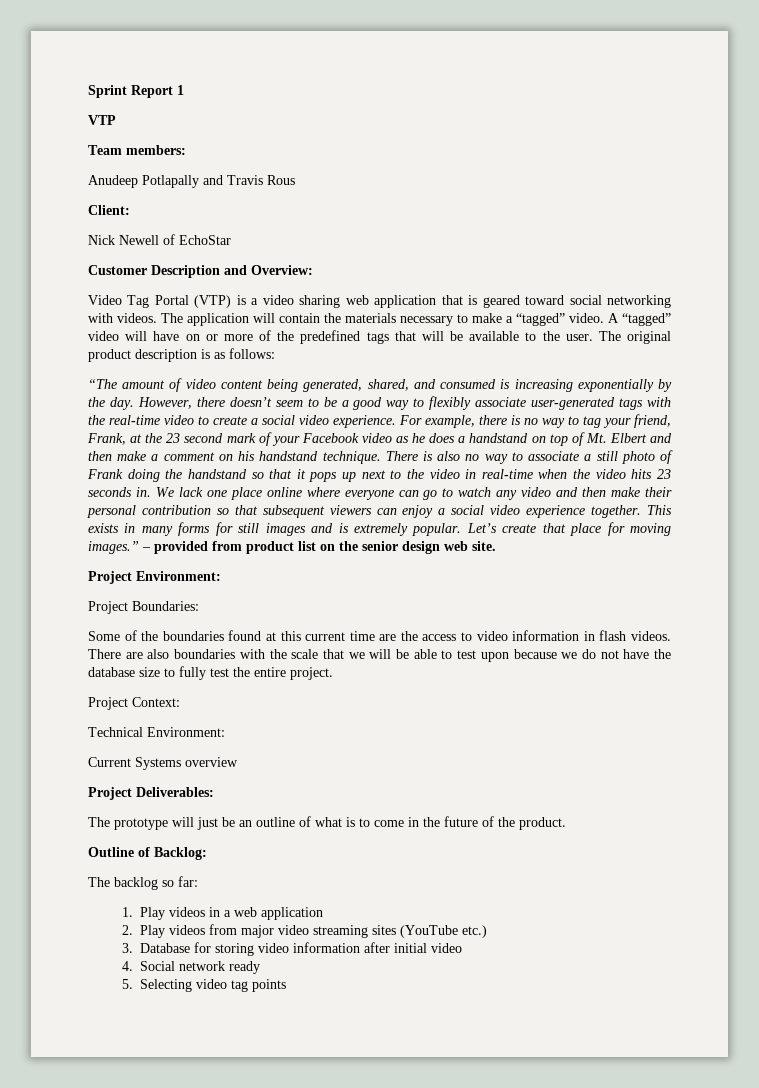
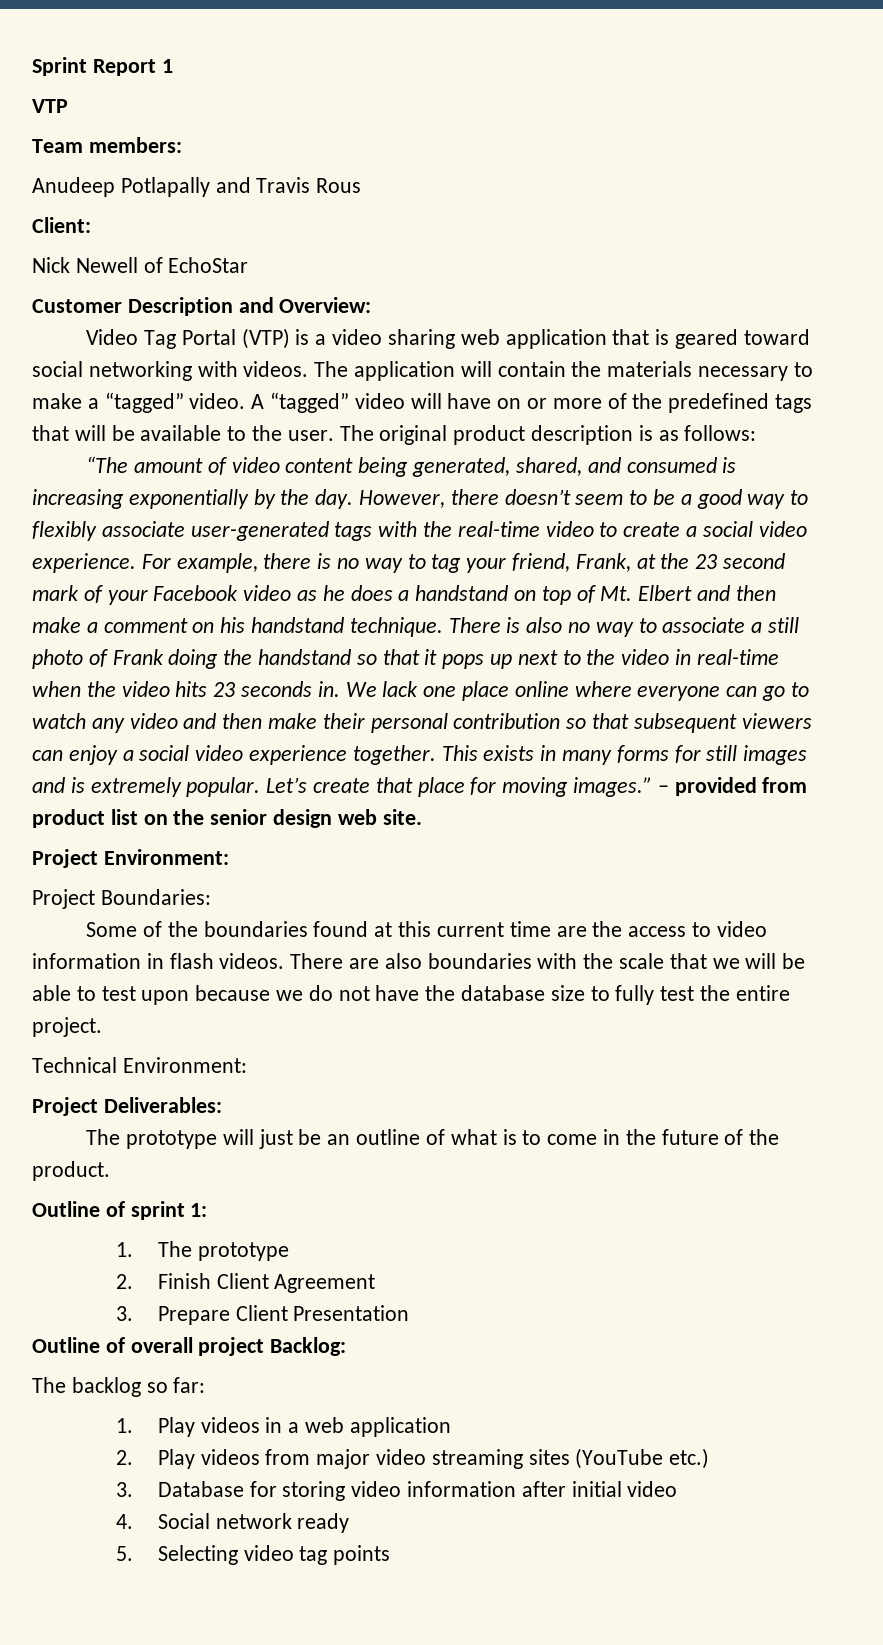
- Project Context:
- Current Systems overview
- Outline of Backlog:
+ Outline of sprint 1:
+ 1. The prototype
+ 2. Finish Client Agreement
+ 3. Prepare Client Presentation
+ Outline of overall project Backlog:

